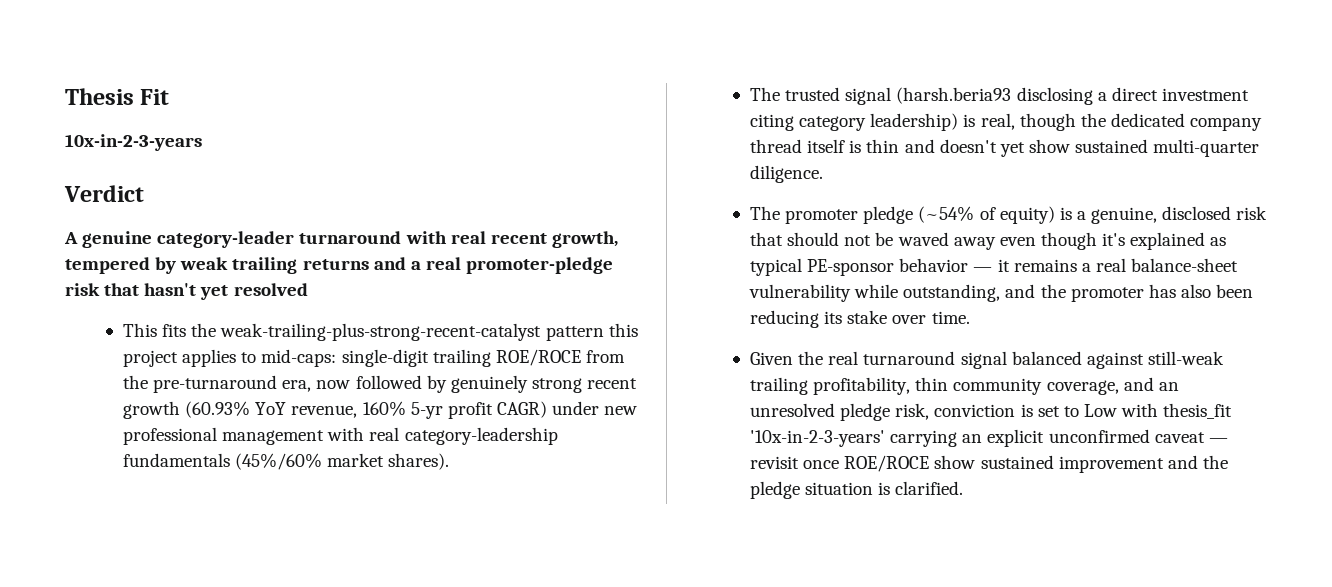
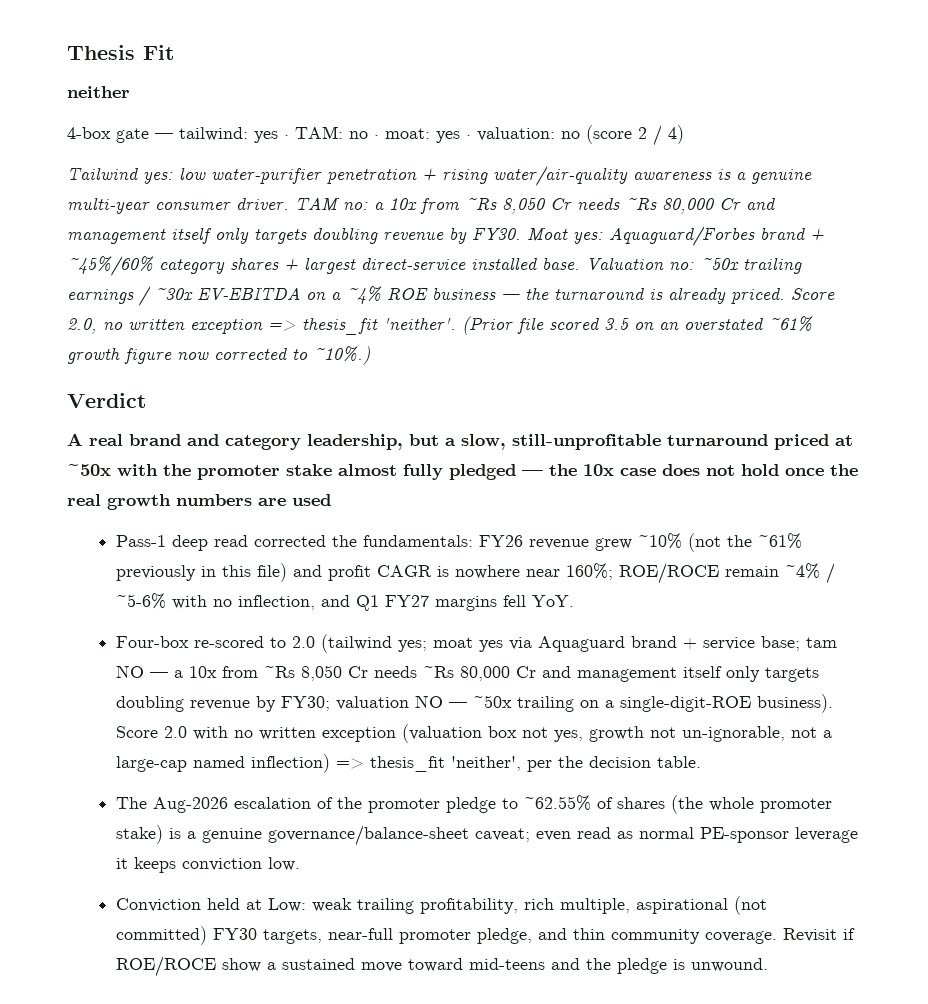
- 10x-in-2-3-years
+ neither
+ 4-box gate — tailwind: yes · TAM: no · moat: yes · valuation: no (score 2 / 4)
+ Tailwind yes: low water-purifier penetration + rising water/air-quality awareness is a genuine multi-year consumer driver. TAM no: a 10x from ~Rs 8,050 Cr needs ~Rs 80,000 Cr and management itself only targets doubling revenue by FY30. Moat yes: Aquaguard/Forbes brand + ~45%/60% category shares + largest direct-service installed base. Valuation no: ~50x trailing earnings / ~30x EV-EBITDA on a ~4% ROE business — the turnaround is already priced. Score 2.0, no written exception => thesis_fit 'neither'. (Prior file scored 3.5 on an overstated ~61% growth figure now corrected to ~10%.)
  Verdict
- A genuine category-leader turnaround with real recent growth, tempered by weak trailing returns and a real promoter-pledge risk that hasn't yet resolved
- This fits the weak-trailing-plus-strong-recent-catalyst pattern this project applies to mid-caps: single-digit trailing ROE/ROCE from the pre-turnaround era, now followed by genuinely strong recent growth (60.93% YoY revenue, 160% 5-yr profit CAGR) under new professional management with real category-leadership fundamentals (45%/60% market shares).
- The trusted signal (harsh.beria93 disclosing a direct investment citing category leadership) is real, though the dedicated company thread itself is thin and doesn't yet show sustained multi-quarter diligence.
- The promoter pledge (~54% of equity) is a genuine, disclosed risk that should not be waved away even though it's explained as typical PE-sponsor behavior — it remains a real balance-sheet vulnerability while outstanding, and the promoter has also been reducing its stake over time.
- Given the real turnaround signal balanced against still-weak trailing profitability, thin community coverage, and an unresolved pledge risk, conviction is set to Low with thesis_fit '10x-in-2-3-years' carrying an explicit unconfirmed caveat — revisit once ROE/ROCE show sustained improvement and the pledge situation is clarified.
+ A real brand and category leadership, but a slow, still-unprofitable turnaround priced at ~50x with the promoter stake almost fully pledged — the 10x case does not hold once the real growth numbers are used
+ Pass-1 deep read corrected the fundamentals: FY26 revenue grew ~10% (not the ~61% previously in this file) and profit CAGR is nowhere near 160%; ROE/ROCE remain ~4% / ~5-6% with no inflection, and Q1 FY27 margins fell YoY.
+ Four-box re-scored to 2.0 (tailwind yes; moat yes via Aquaguard brand + service base; tam NO — a 10x from ~Rs 8,050 Cr needs ~Rs 80,000 Cr and management itself only targets doubling revenue by FY30; valuation NO — ~50x trailing on a single-digit-ROE business). Score 2.0 with no written exception (valuation box not yes, growth not un-ignorable, not a large-cap named inflection) => thesis_fit 'neither', per the decision table.
+ The Aug-2026 escalation of the promoter pledge to ~62.55% of shares (the whole promoter stake) is a genuine governance/balance-sheet caveat; even read as normal PE-sponsor leverage it keeps conviction low.
+ Conviction held at Low: weak trailing profitability, rich multiple, aspirational (not committed) FY30 targets, near-full promoter pledge, and thin community coverage. Revisit if ROE/ROCE show a sustained move toward mid-teens and the pledge is unwound.

